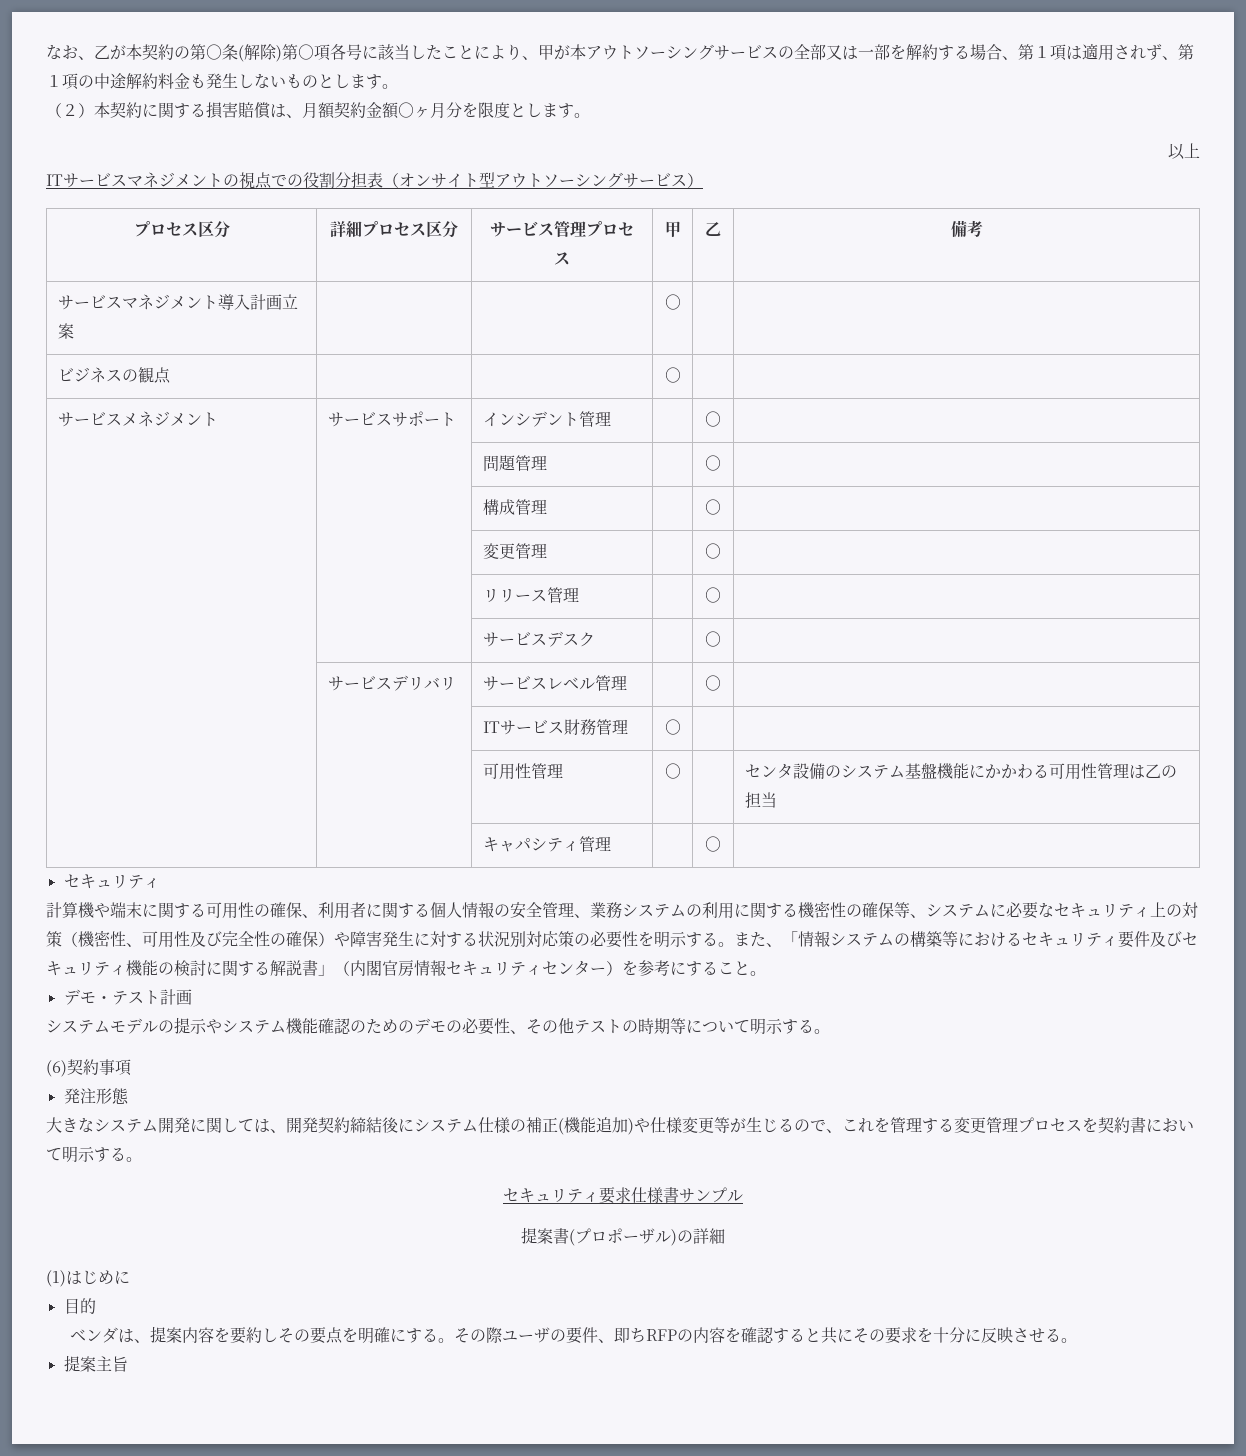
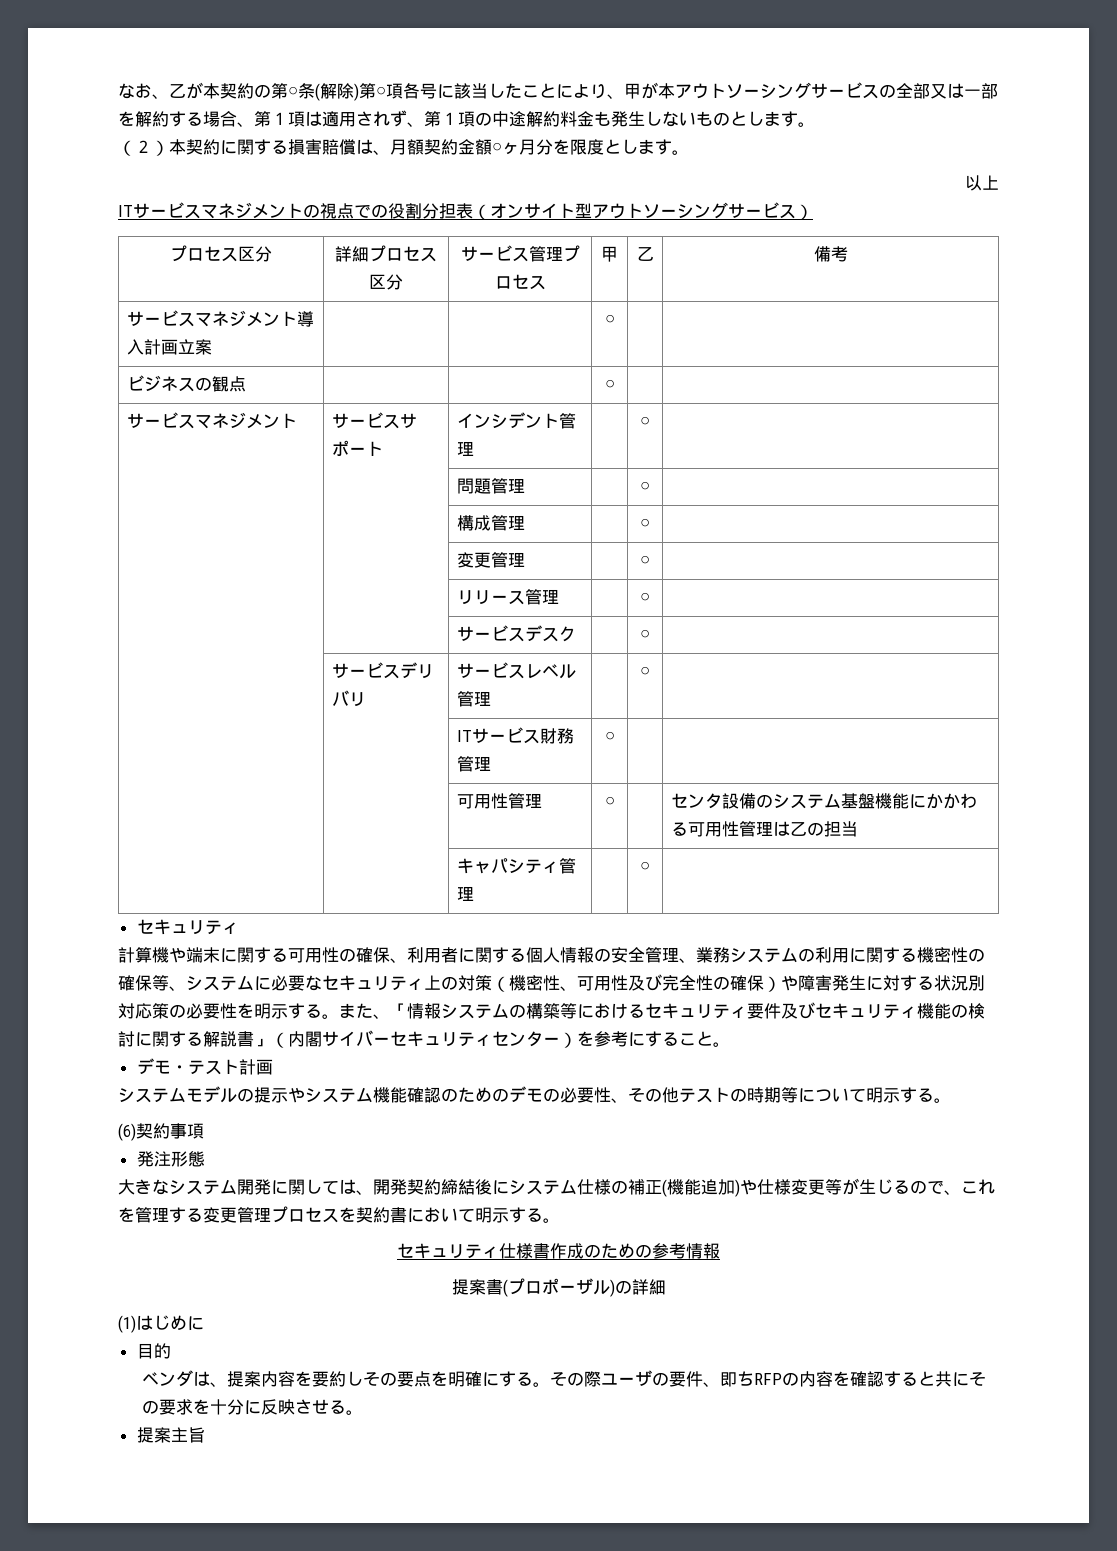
- サービスメネジメント | サービスサポート | インシデント管理 | | ○ |
+ サービスマネジメント | サービスサポート | インシデント管理 | | ○ |
- また、「情報システムの構築等におけるセキュリティ要件及びセキュリティ機能の検討に関する解説書」（内閣官房情報セキュリティセンター）を参考にすること。
+ また、「情報システムの構築等におけるセキュリティ要件及びセキュリティ機能の検討に関する解説書」（内閣サイバーセキュリティセンター）を参考にすること。
- セキュリティ要求仕様書サンプル
+ セキュリティ仕様書作成のための参考情報

